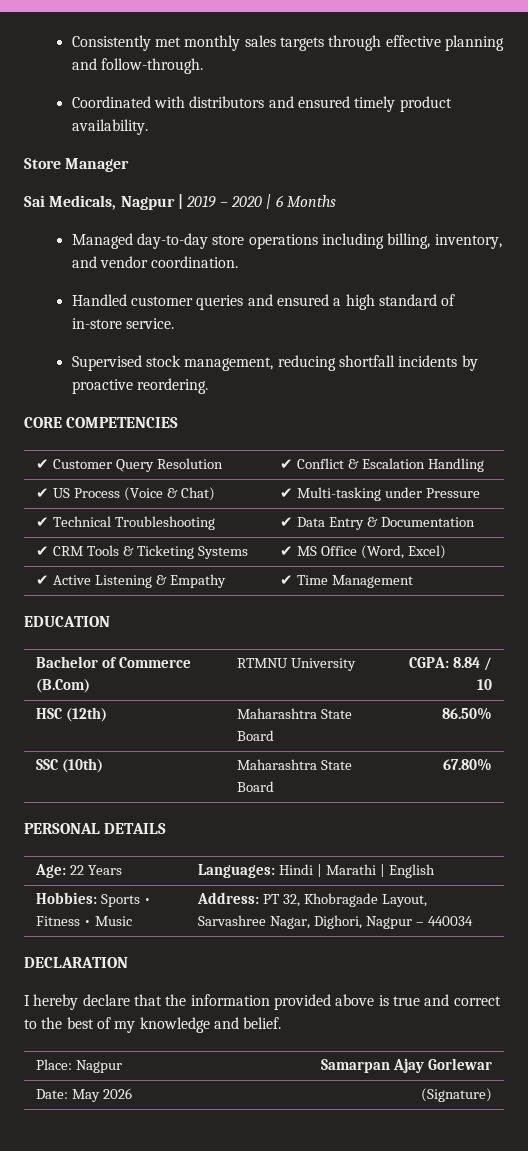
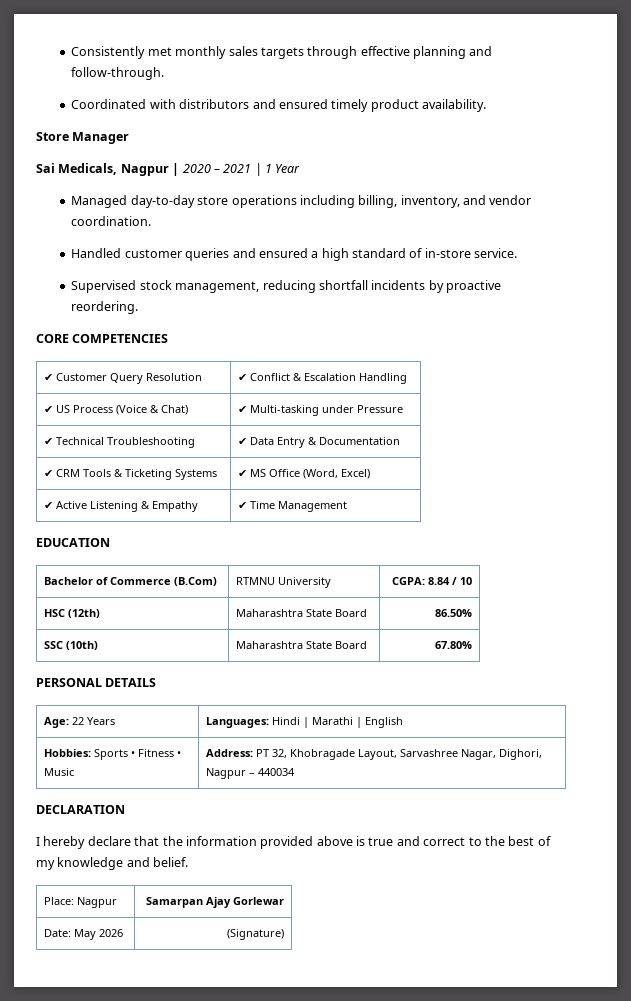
- Sai Medicals, Nagpur | 2019 – 2020 | 6 Months
+ Sai Medicals, Nagpur | 2020 – 2021 | 1 Year

